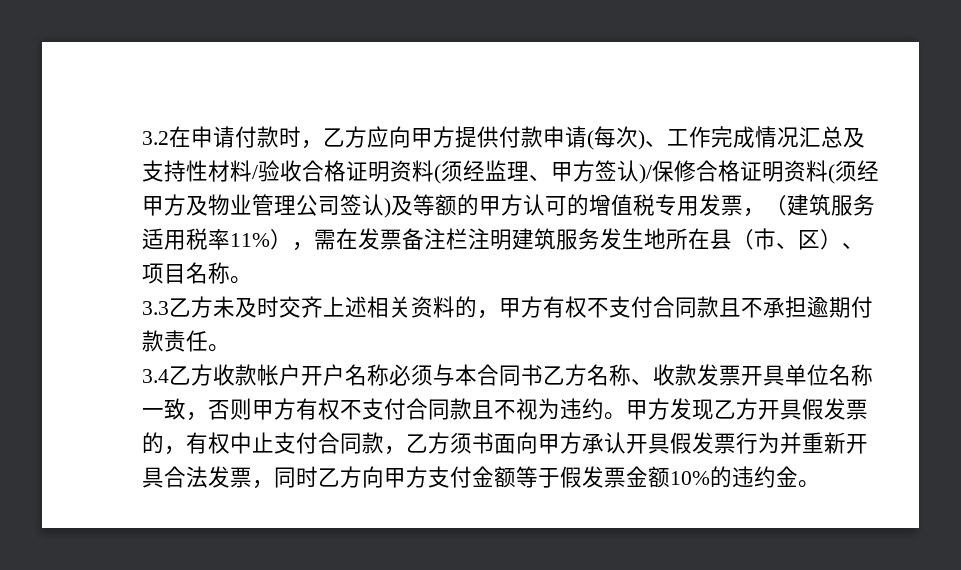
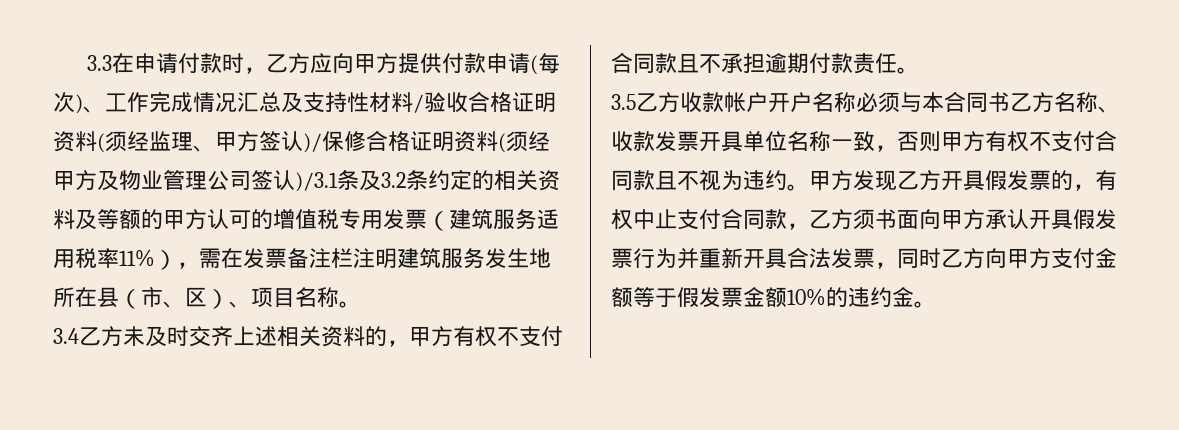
- 3.2在申请付款时，乙方应向甲方提供付款申请(每次)、工作完成情况汇总及支持性材料/验收合格证明资料(须经监理、甲方签认)/保修合格证明资料(须经甲方及物业管理公司签认)及等额的甲方认可的增值税专用发票，（建筑服务适用税率11%），需在发票备注栏注明建筑服务发生地所在县（市、区）、项目名称。
+ 3.3在申请付款时，乙方应向甲方提供付款申请(每次)、工作完成情况汇总及支持性材料/验收合格证明资料(须经监理、甲方签认)/保修合格证明资料(须经甲方及物业管理公司签认)/3.1条及3.2条约定的相关资料及等额的甲方认可的增值税专用发票（建筑服务适用税率11%），需在发票备注栏注明建筑服务发生地所在县（市、区）、项目名称。
- 3.3乙方未及时交齐上述相关资料的，甲方有权不支付合同款且不承担逾期付款责任。
+ 3.4乙方未及时交齐上述相关资料的，甲方有权不支付合同款且不承担逾期付款责任。
- 3.4乙方收款帐户开户名称必须与本合同书乙方名称、收款发票开具单位名称一致，否则甲方有权不支付合同款且不视为违约。
+ 3.5乙方收款帐户开户名称必须与本合同书乙方名称、收款发票开具单位名称一致，否则甲方有权不支付合同款且不视为违约。

